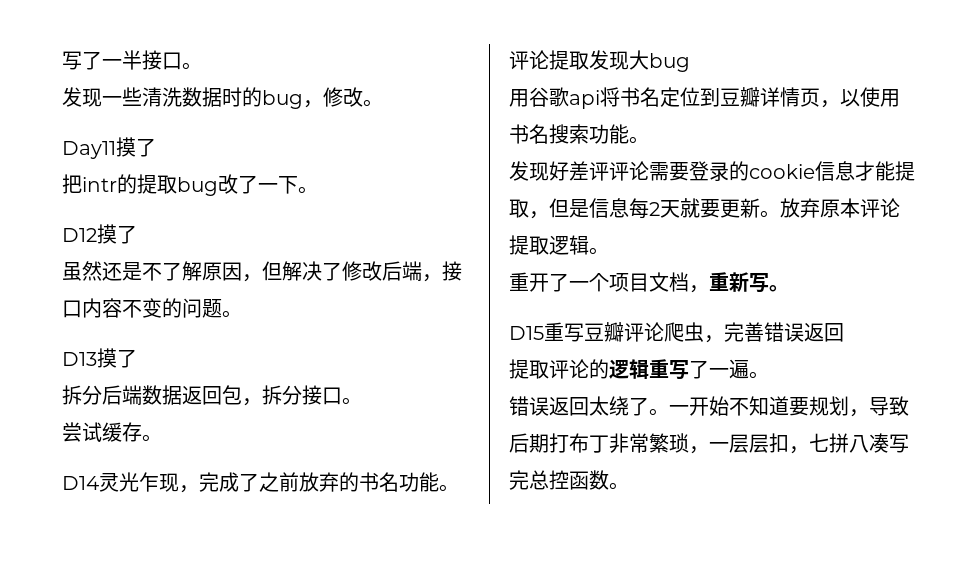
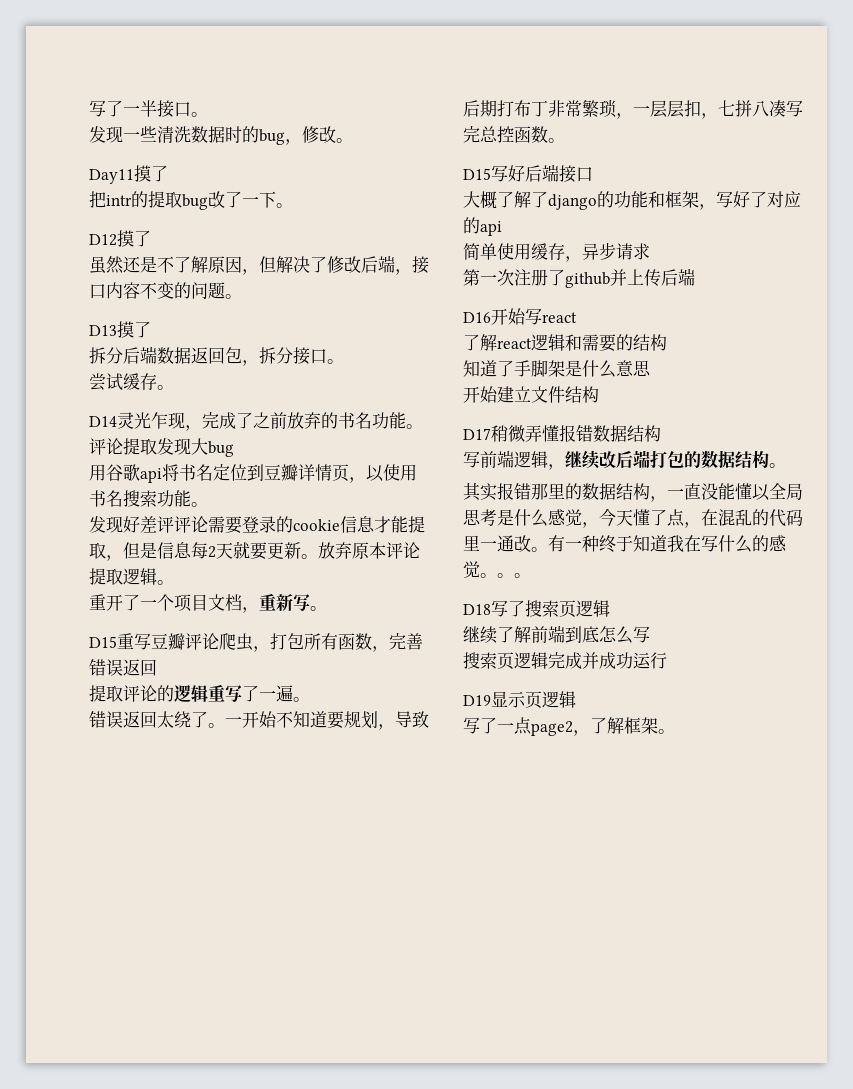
- D15重写豆瓣评论爬虫，完善错误返回
+ D15重写豆瓣评论爬虫，打包所有函数，完善错误返回
+ D15写好后端接口
+ 大概了解了django的功能和框架，写好了对应的api
+ 简单使用缓存，异步请求
+ 第一次注册了github并上传后端
+ D16开始写react
+ 了解react逻辑和需要的结构
+ 知道了手脚架是什么意思
+ 开始建立文件结构
+ D17稍微弄懂报错数据结构
+ 写前端逻辑，继续改后端打包的数据结构。
+ 其实报错那里的数据结构，一直没能懂以全局思考是什么感觉，今天懂了点，在混乱的代码里一通改。有一种终于知道我在写什么的感觉。。。
+ D18写了搜索页逻辑
+ 继续了解前端到底怎么写
+ 搜索页逻辑完成并成功运行
+ D19显示页逻辑
+ 写了一点page2，了解框架。

